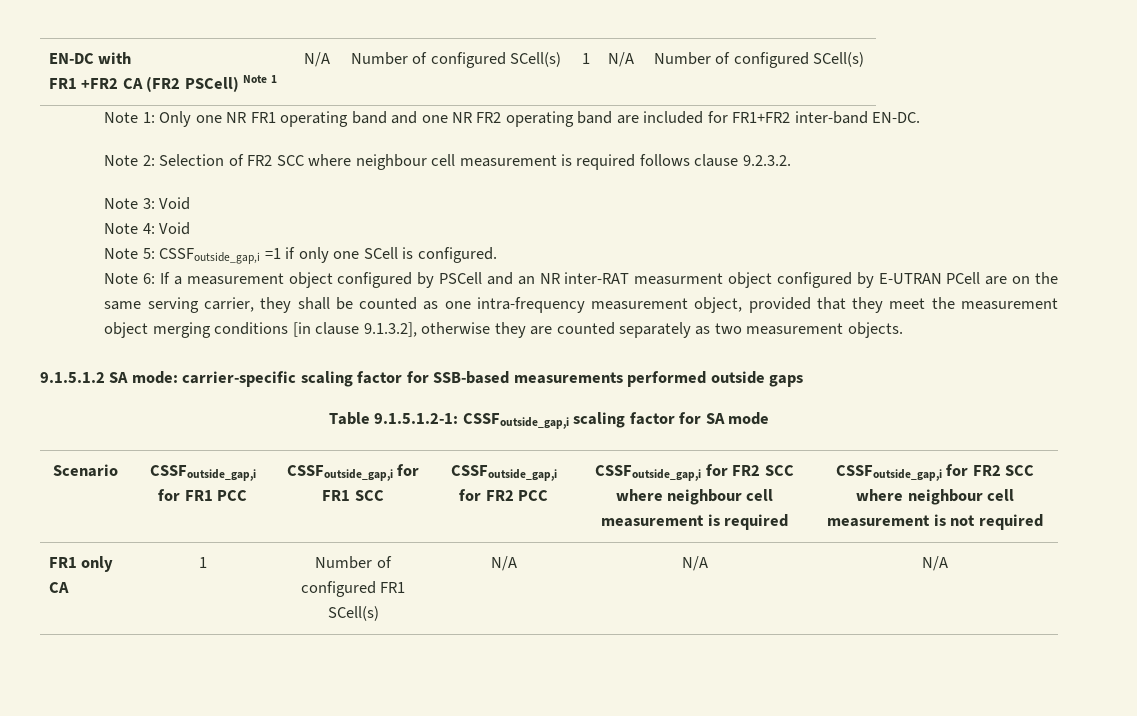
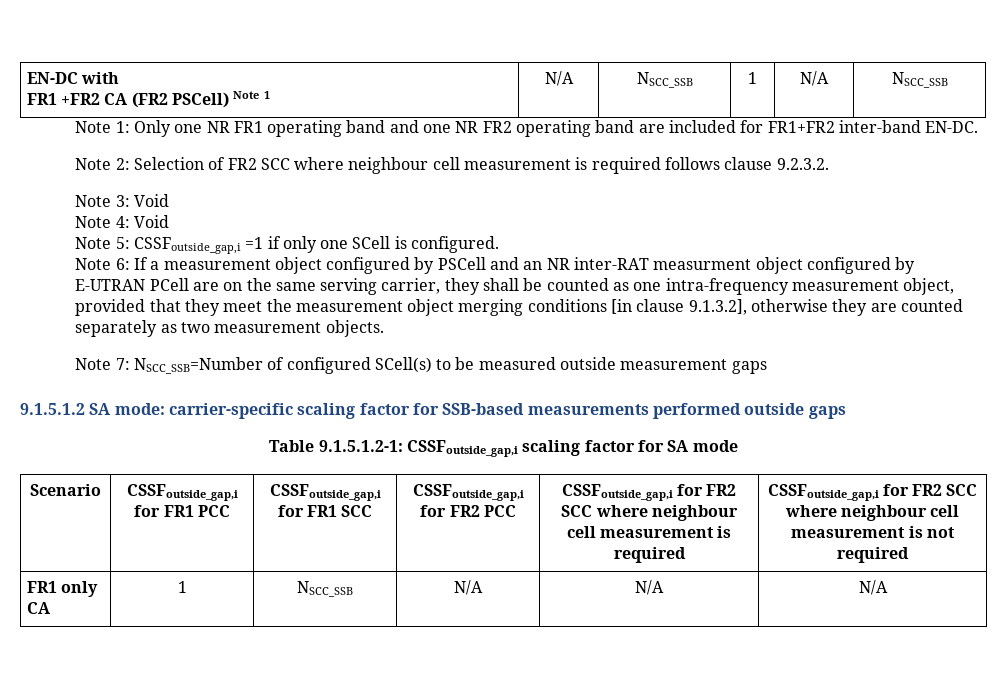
  EN-DC with
- FR1 +FR2 CA (FR2 PSCell) Note 1 | N/A | Number of configured SCell(s) | 1 | N/A | Number of configured SCell(s)
+ FR1 +FR2 CA (FR2 PSCell) Note 1 | N/A | NSCC_SSB | 1 | N/A | NSCC_SSB
+ Note 7: NSCC_SSB=Number of configured SCell(s) to be measured outside measurement gaps
- FR1 only CA | 1 | Number of configured FR1 SCell(s) | N/A | N/A | N/A
+ FR1 only CA | 1 | NSCC_SSB | N/A | N/A | N/A

